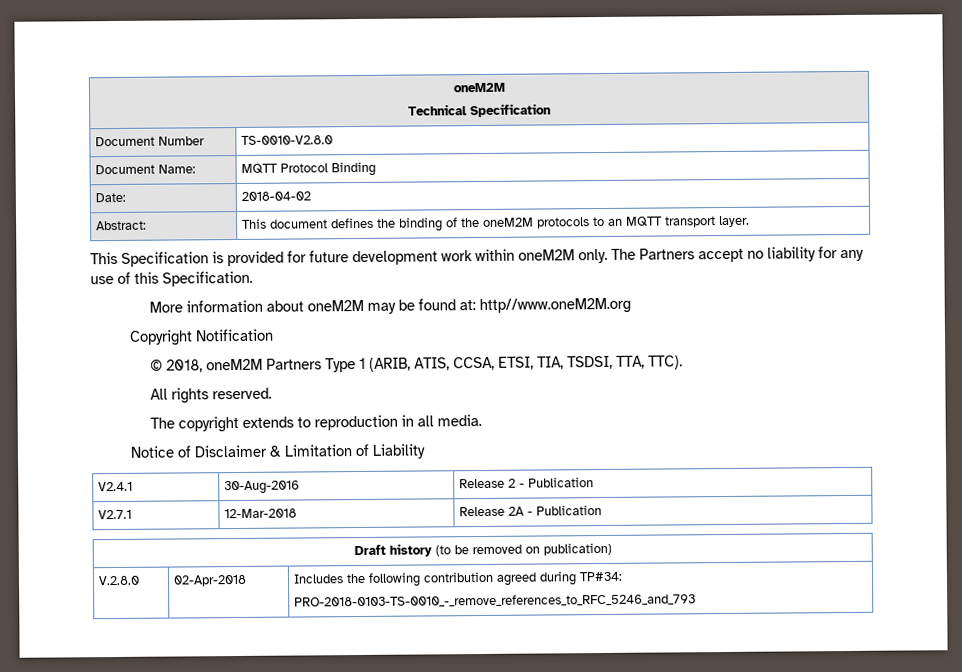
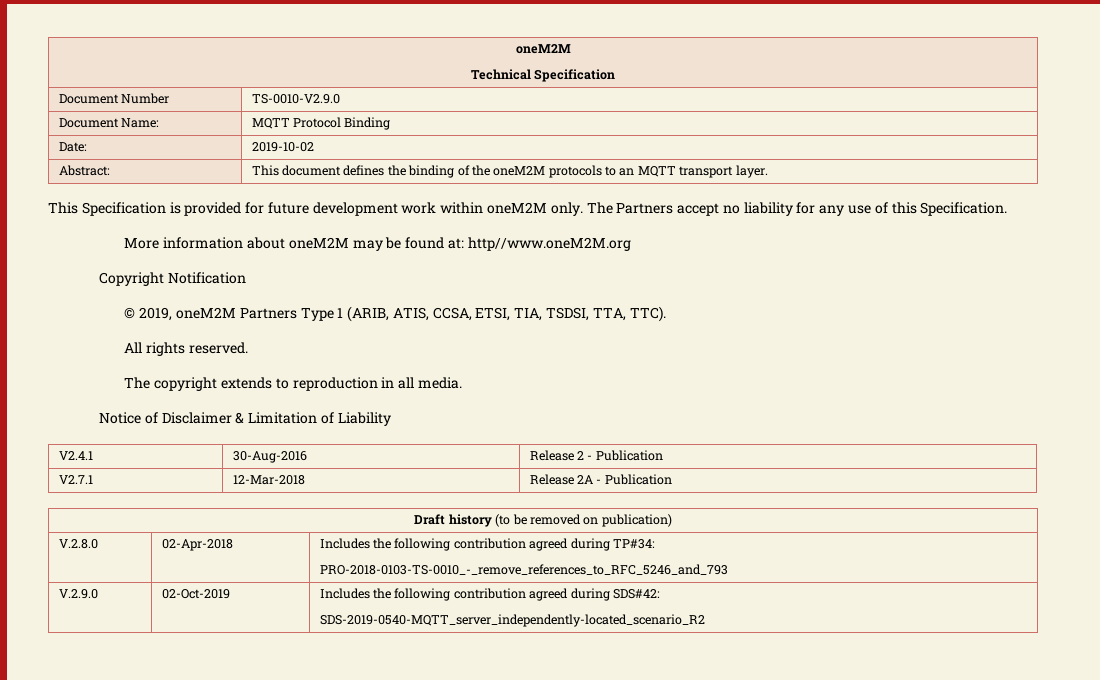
- Document Number | TS-0010-V2.8.0
+ Document Number | TS-0010-V2.9.0
- Date: | 2018-04-02
+ Date: | 2019-10-02
- © 2018, oneM2M Partners Type 1 (ARIB, ATIS, CCSA, ETSI, TIA, TSDSI, TTA, TTC).
+ © 2019, oneM2M Partners Type 1 (ARIB, ATIS, CCSA, ETSI, TIA, TSDSI, TTA, TTC).
+ V.2.9.0 | 02-Oct-2019 | Includes the following contribution agreed during SDS#42:
+ SDS-2019-0540-MQTT_server_independently-located_scenario_R2

